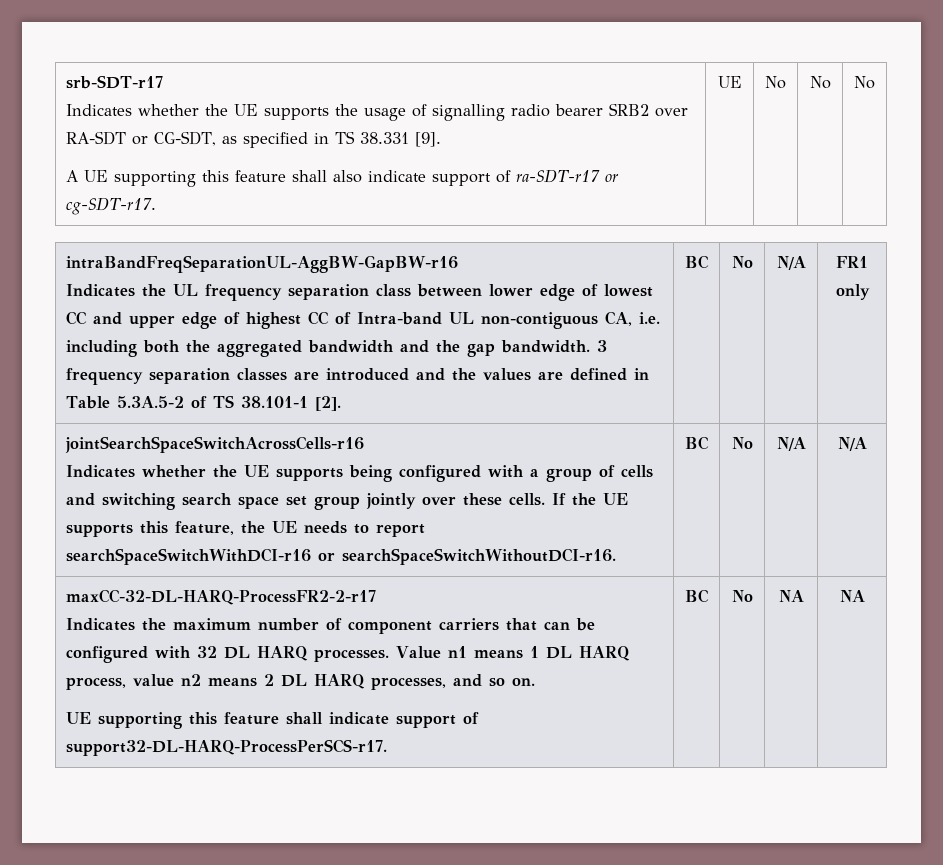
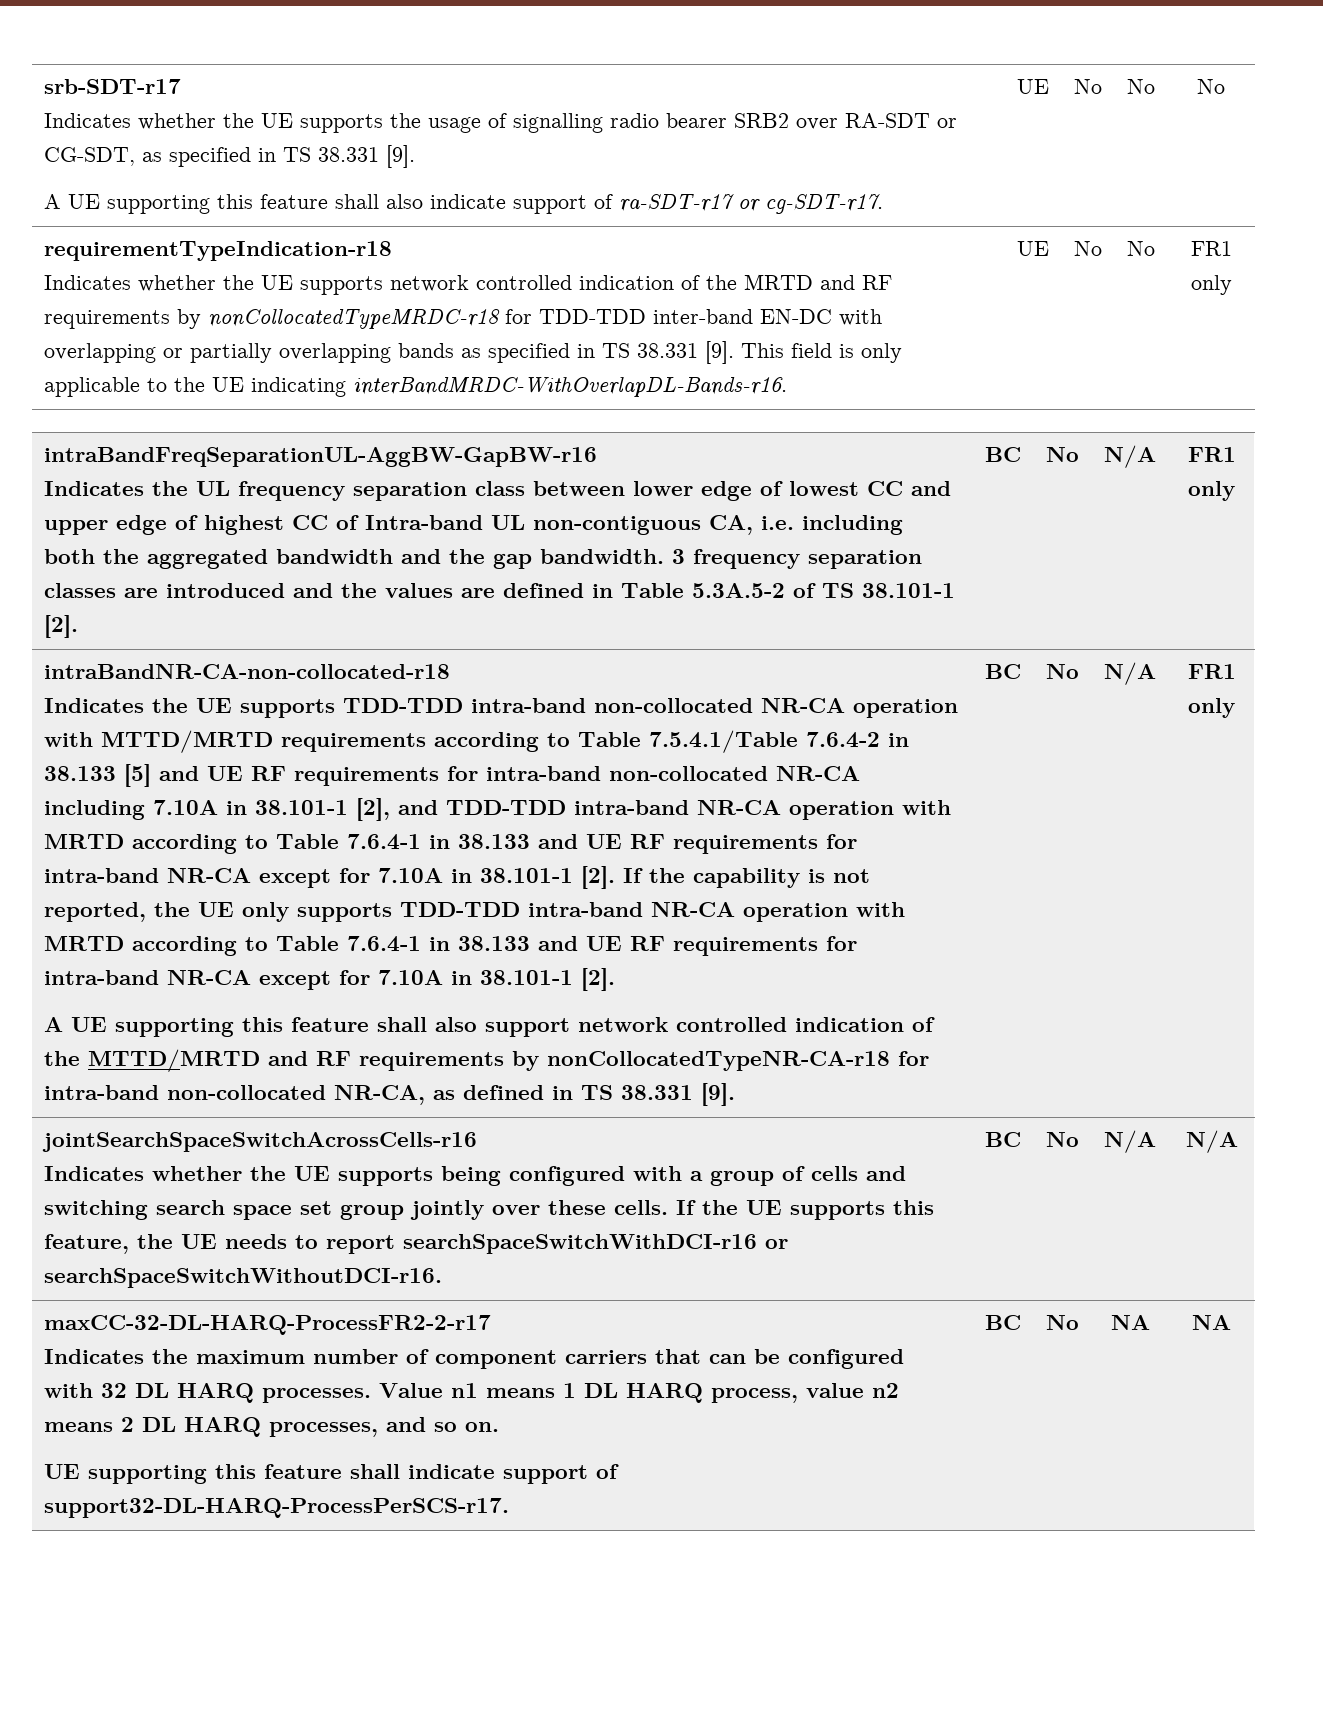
+ requirementTypeIndication-r18
+ Indicates whether the UE supports network controlled indication of the MRTD and RF requirements by nonCollocatedTypeMRDC-r18 for TDD-TDD inter-band EN-DC with overlapping or partially overlapping bands as specified in TS 38.331 [9]. This field is only applicable to the UE indicating interBandMRDC-WithOverlapDL-Bands-r16. | UE | No | No | FR1 only
+ intraBandNR-CA-non-collocated-r18
+ Indicates the UE supports TDD-TDD intra-band non-collocated NR-CA operation with MTTD/MRTD requirements according to Table 7.5.4.1/Table 7.6.4-2 in 38.133 [5] and UE RF requirements for intra-band non-collocated NR-CA including 7.10A in 38.101-1 [2], and TDD-TDD intra-band NR-CA operation with MRTD according to Table 7.6.4-1 in 38.133 and UE RF requirements for intra-band NR-CA except for 7.10A in 38.101-1 [2]. If the capability is not reported, the UE only supports TDD-TDD intra-band NR-CA operation with MRTD according to Table 7.6.4-1 in 38.133 and UE RF requirements for intra-band NR-CA except for 7.10A in 38.101-1 [2].
+ A UE supporting this feature shall also support network controlled indication of the MTTD/MRTD and RF requirements by nonCollocatedTypeNR-CA-r18 for intra-band non-collocated NR-CA, as defined in TS 38.331 [9]. | BC | No | N/A | FR1 only

